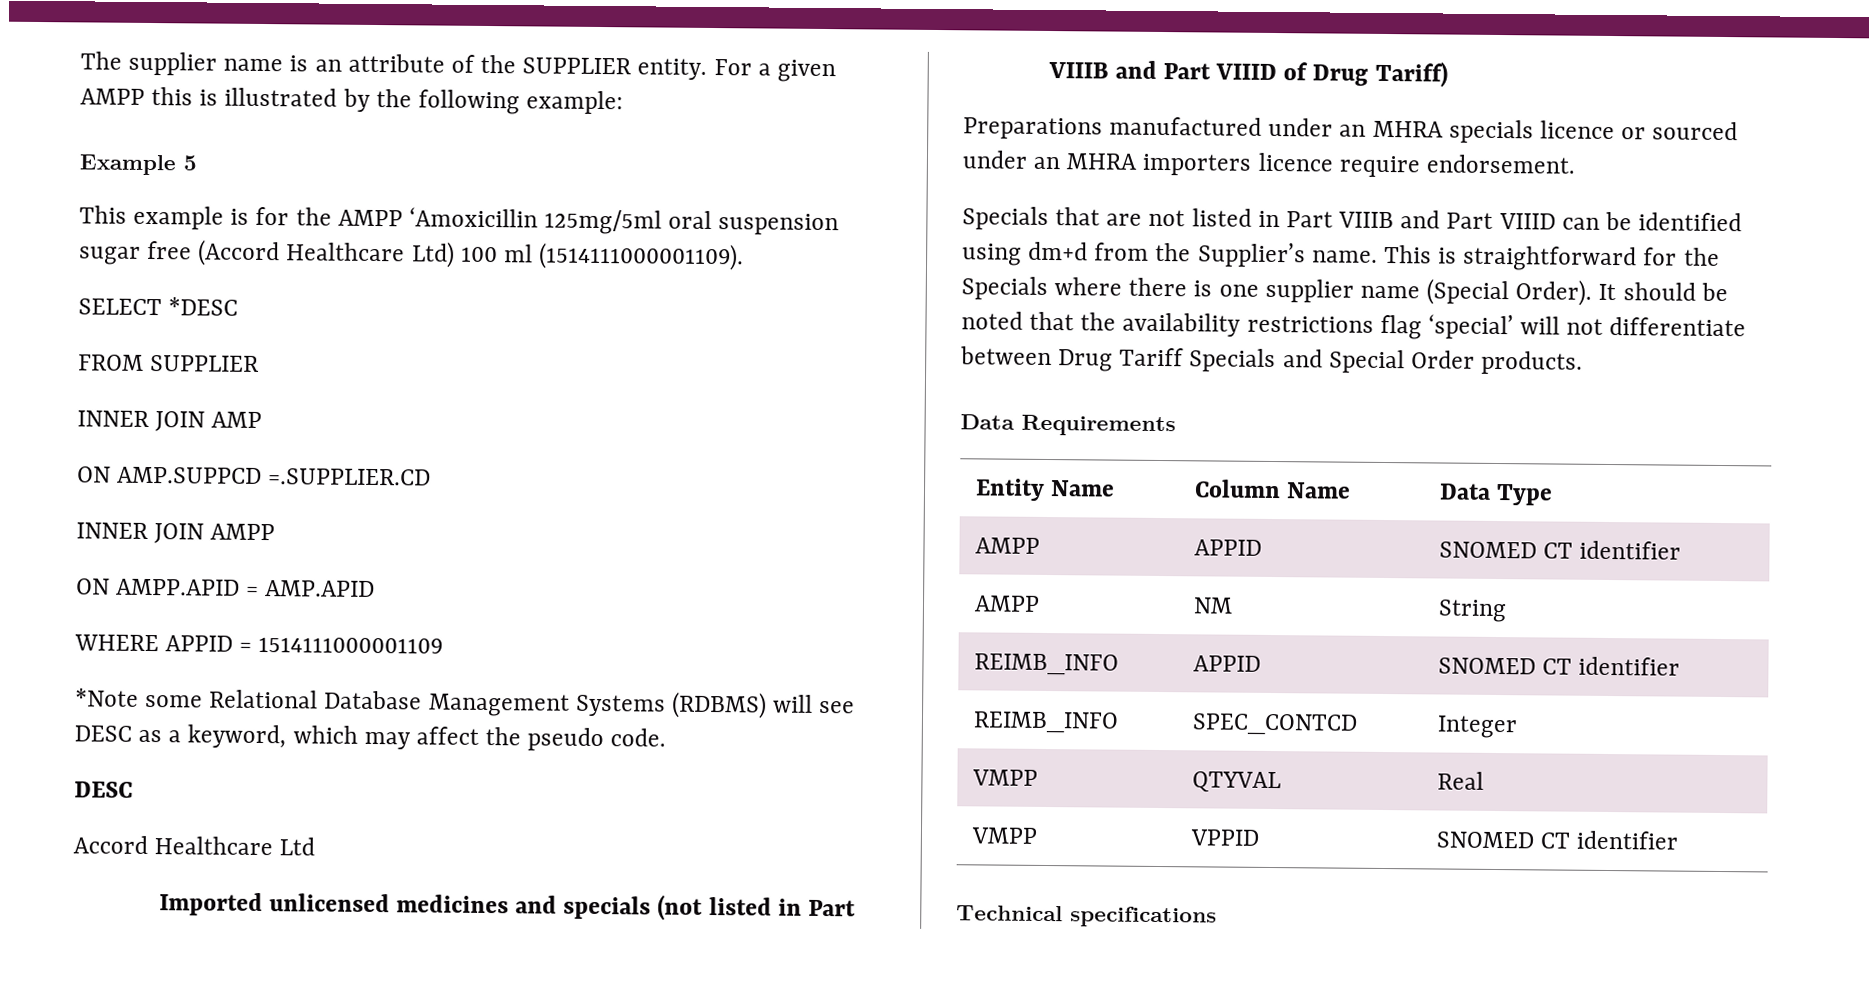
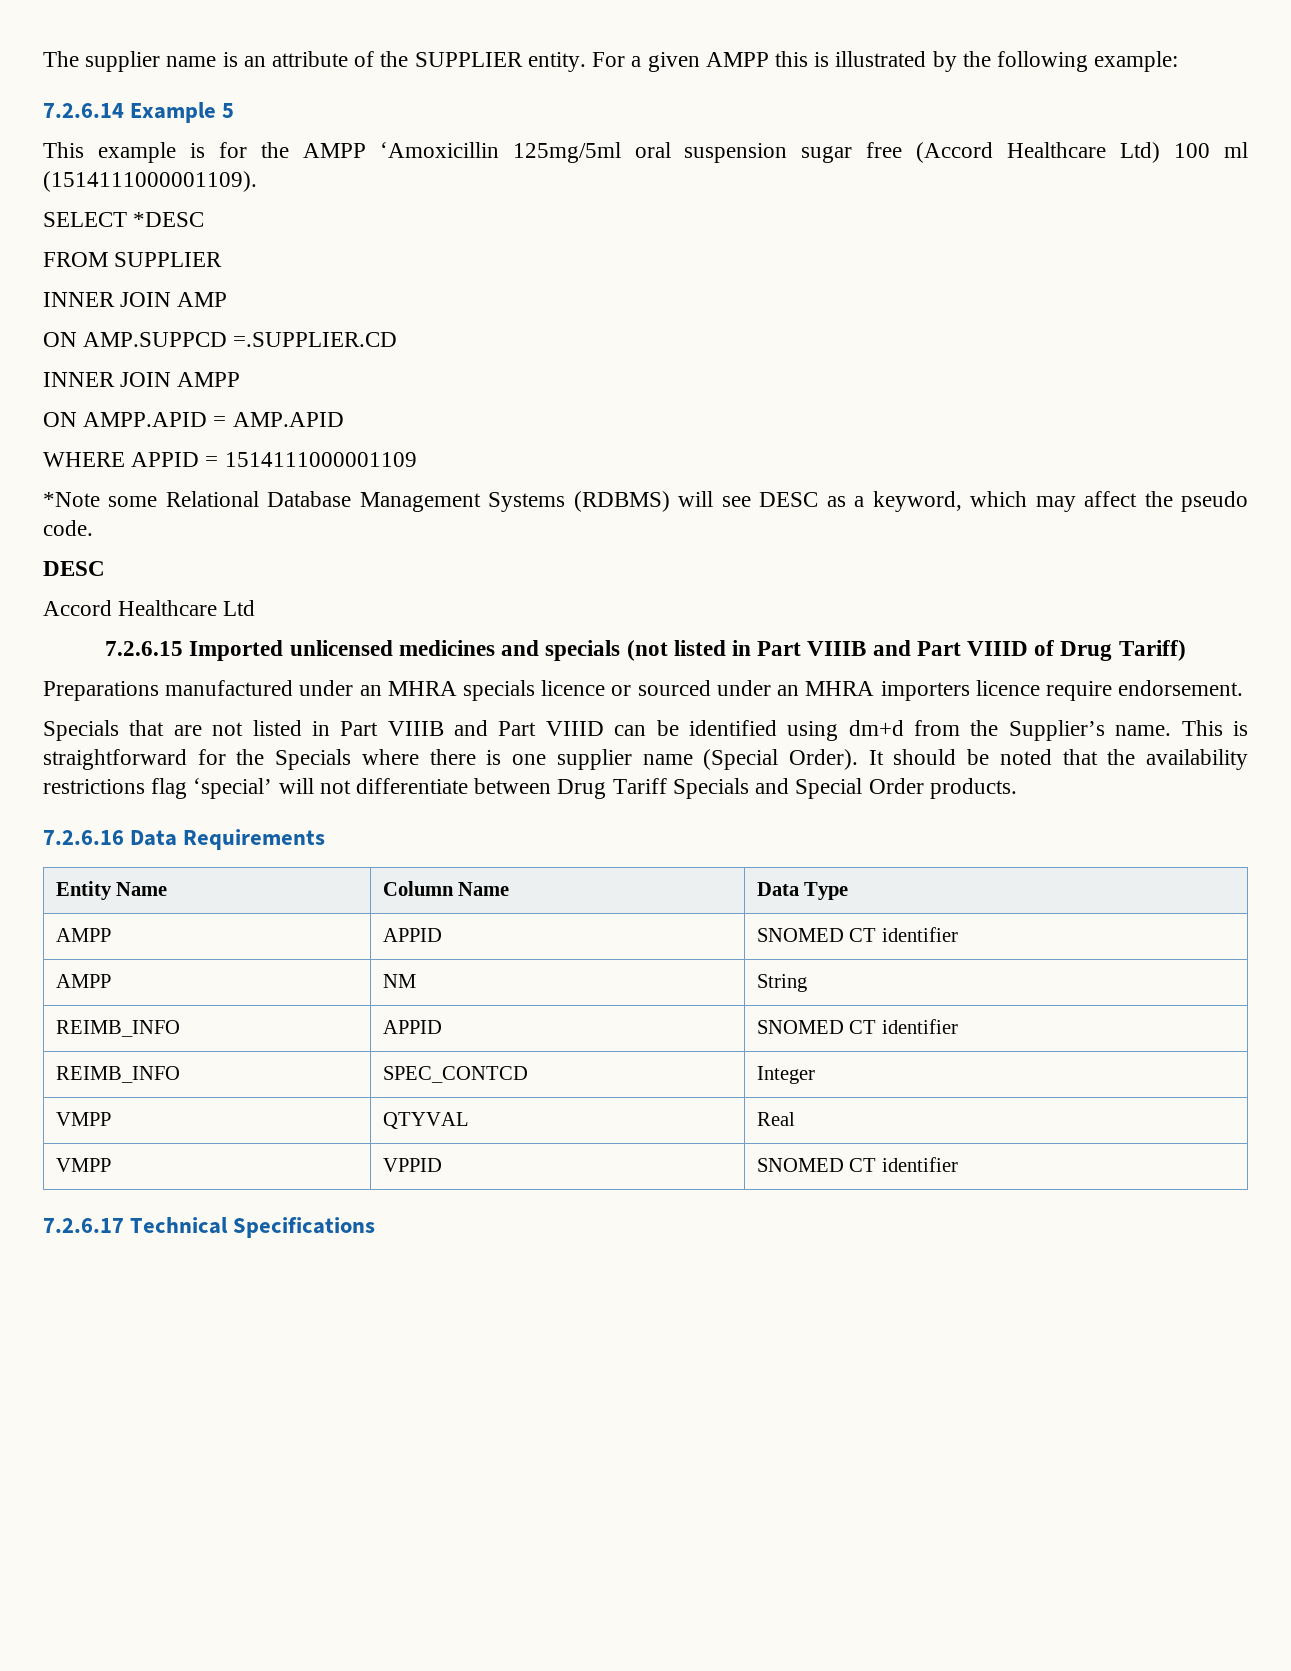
- Example 5
+ 7.2.6.14 Example 5
- Imported unlicensed medicines and specials (not listed in Part VIIIB and Part VIIID of Drug Tariff)
+ 7.2.6.15 Imported unlicensed medicines and specials (not listed in Part VIIIB and Part VIIID of Drug Tariff)
- Data Requirements
+ 7.2.6.16 Data Requirements
- Technical specifications
+ 7.2.6.17 Technical Specifications

